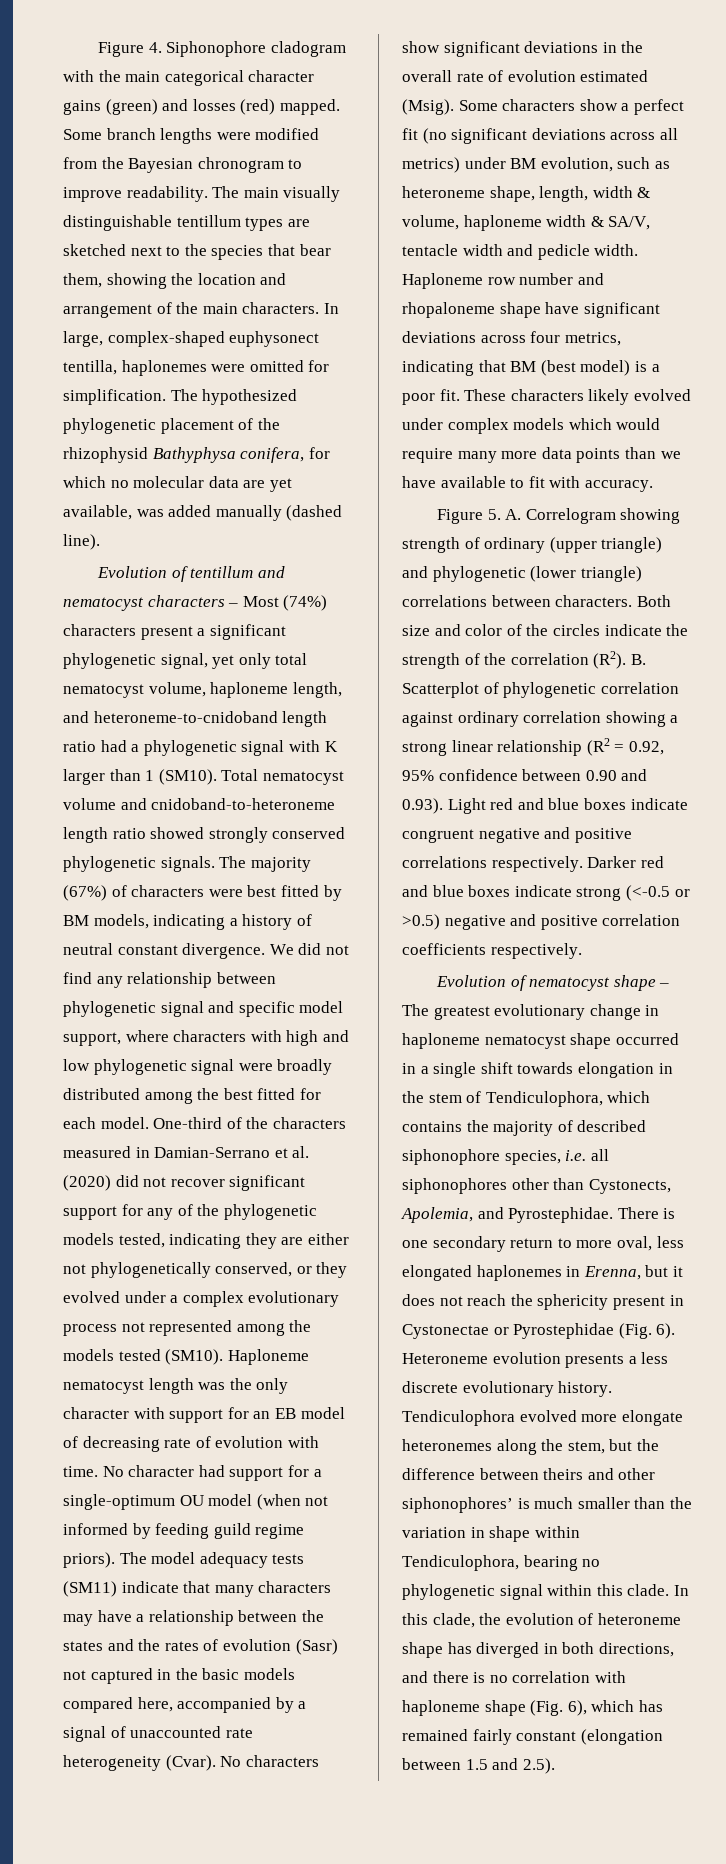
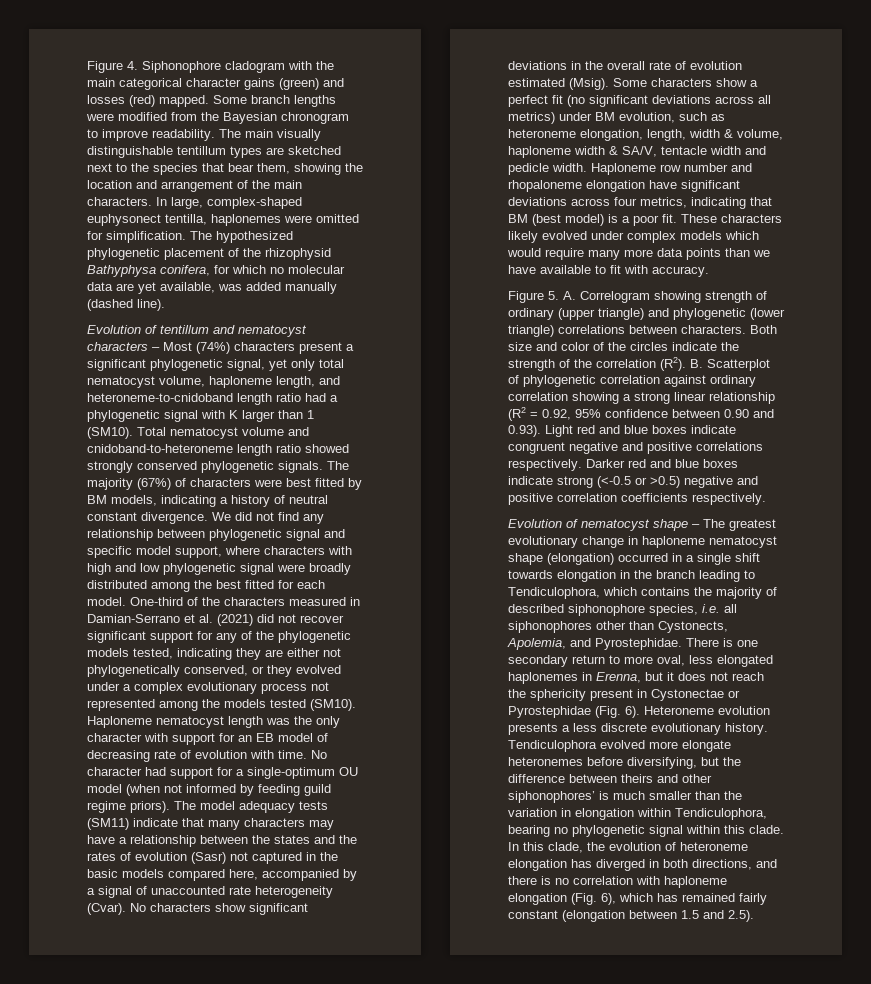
- One-third of the characters measured in Damian-Serrano et al. (2020) did not recover significant support for any of the phylogenetic models tested, indicating they are either not phylogenetically conserved, or they evolved under a complex evolutionary process not represented among the models tested (SM10).
+ One-third of the characters measured in Damian-Serrano et al. (2021) did not recover significant support for any of the phylogenetic models tested, indicating they are either not phylogenetically conserved, or they evolved under a complex evolutionary process not represented among the models tested (SM10).
- Some characters show a perfect fit (no significant deviations across all metrics) under BM evolution, such as heteroneme shape, length, width & volume, haploneme width & SA/V, tentacle width and pedicle width.
+ Some characters show a perfect fit (no significant deviations across all metrics) under BM evolution, such as heteroneme elongation, length, width & volume, haploneme width & SA/V, tentacle width and pedicle width.
- Haploneme row number and rhopaloneme shape have significant deviations across four metrics, indicating that BM (best model) is a poor fit.
+ Haploneme row number and rhopaloneme elongation have significant deviations across four metrics, indicating that BM (best model) is a poor fit.
- Evolution of nematocyst shape – The greatest evolutionary change in haploneme nematocyst shape occurred in a single shift towards elongation in the stem of Tendiculophora, which contains the majority of described siphonophore species, i.e. all siphonophores other than Cystonects, Apolemia, and Pyrostephidae.
+ Evolution of nematocyst shape – The greatest evolutionary change in haploneme nematocyst shape (elongation) occurred in a single shift towards elongation in the branch leading to Tendiculophora, which contains the majority of described siphonophore species, i.e. all siphonophores other than Cystonects, Apolemia, and Pyrostephidae.
- Tendiculophora evolved more elongate heteronemes along the stem, but the difference between theirs and other siphonophores’ is much smaller than the variation in shape within Tendiculophora, bearing no phylogenetic signal within this clade.
+ Tendiculophora evolved more elongate heteronemes before diversifying, but the difference between theirs and other siphonophores’ is much smaller than the variation in elongation within Tendiculophora, bearing no phylogenetic signal within this clade.
- In this clade, the evolution of heteroneme shape has diverged in both directions, and there is no correlation with haploneme shape (Fig. 6), which has remained fairly constant (elongation between 1.5 and 2.5).
+ In this clade, the evolution of heteroneme elongation has diverged in both directions, and there is no correlation with haploneme elongation (Fig. 6), which has remained fairly constant (elongation between 1.5 and 2.5).

